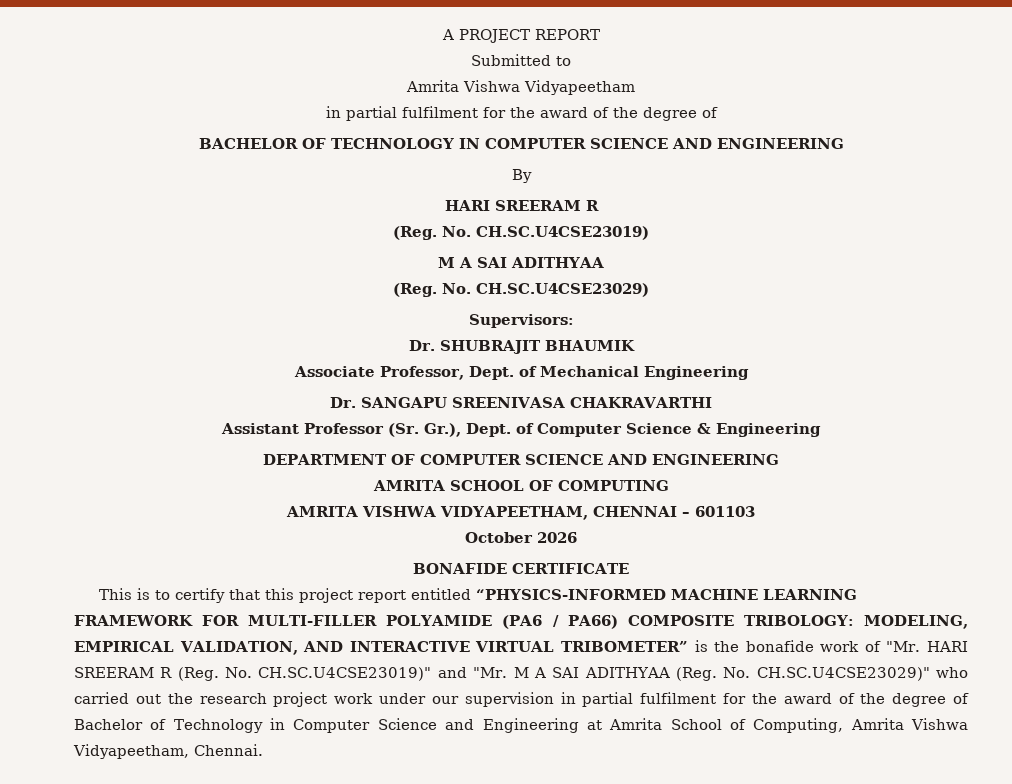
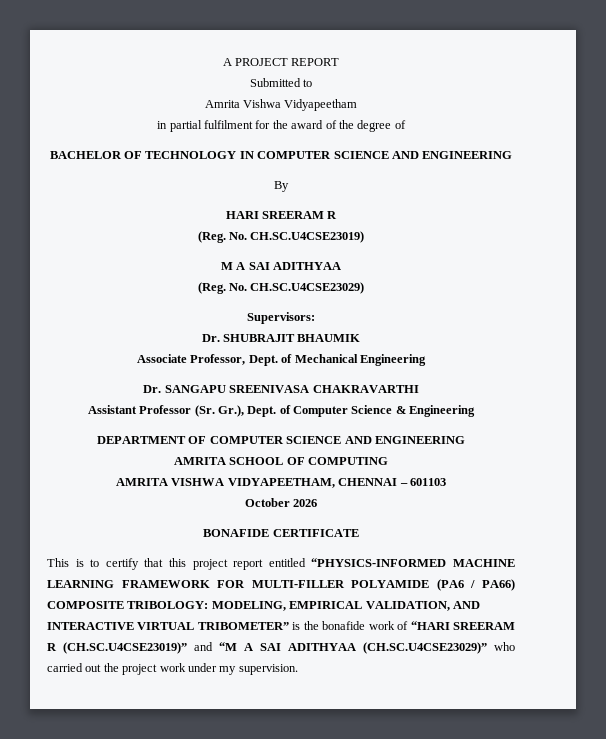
- This is to certify that this project report entitled “PHYSICS-INFORMED MACHINE LEARNING FRAMEWORK FOR MULTI-FILLER POLYAMIDE (PA6 / PA66) COMPOSITE TRIBOLOGY: MODELING, EMPIRICAL VALIDATION, AND INTERACTIVE VIRTUAL TRIBOMETER” is the bonafide work of "Mr. HARI SREERAM R (Reg. No. CH.SC.U4CSE23019)" and "Mr. M A SAI ADITHYAA (Reg. No. CH.SC.U4CSE23029)" who carried out the research project work under our supervision in partial fulfilment for the award of the degree of Bachelor of Technology in Computer Science and Engineering at Amrita School of Computing, Amrita Vishwa Vidyapeetham, Chennai.
+ This is to certify that this project report entitled “PHYSICS-INFORMED MACHINE LEARNING FRAMEWORK FOR MULTI-FILLER POLYAMIDE (PA6 / PA66) COMPOSITE TRIBOLOGY: MODELING, EMPIRICAL VALIDATION, AND INTERACTIVE VIRTUAL TRIBOMETER” is the bonafide work of “HARI SREERAM R (CH.SC.U4CSE23019)” and “M A SAI ADITHYAA (CH.SC.U4CSE23029)” who carried out the project work under my supervision.

